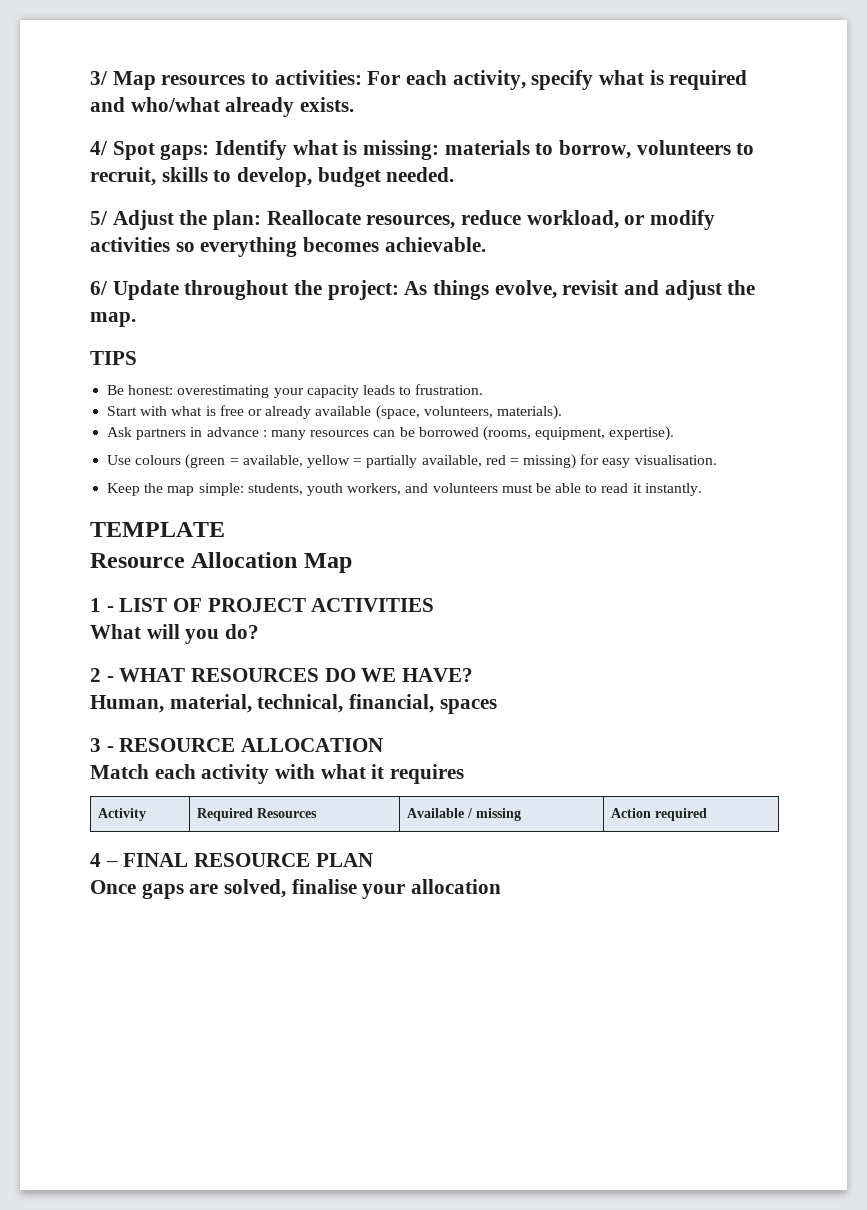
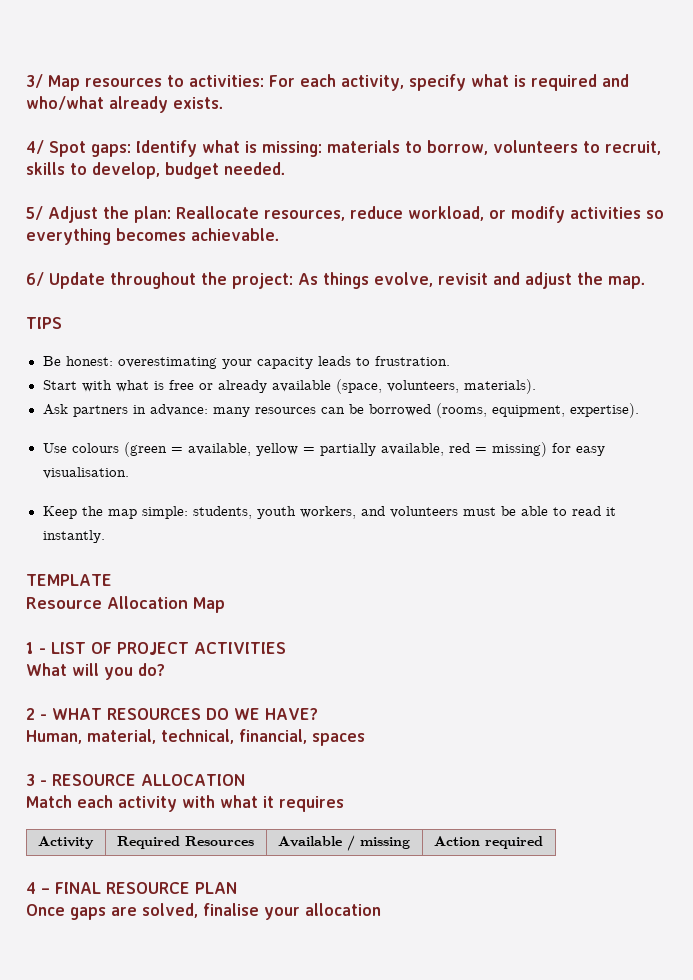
- Ask partners in advance : many resources can be borrowed (rooms, equipment, expertise).
+ Ask partners in advance: many resources can be borrowed (rooms, equipment, expertise).

